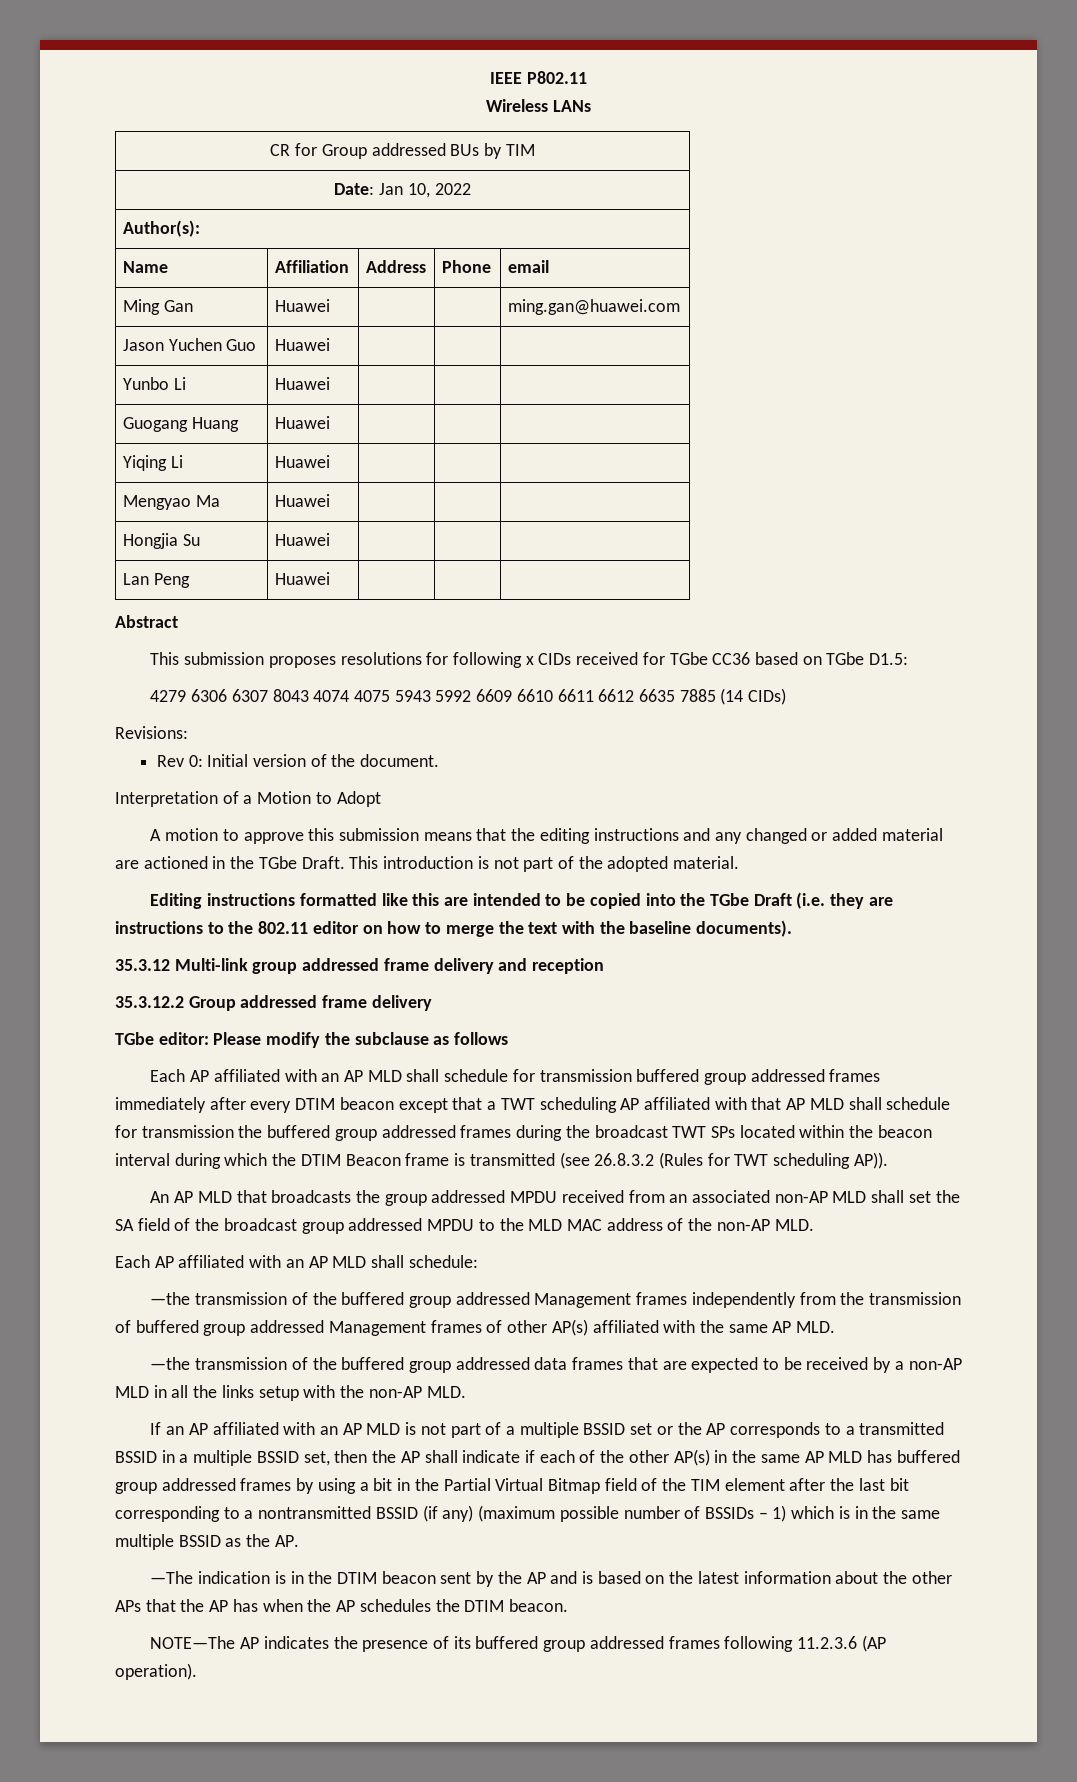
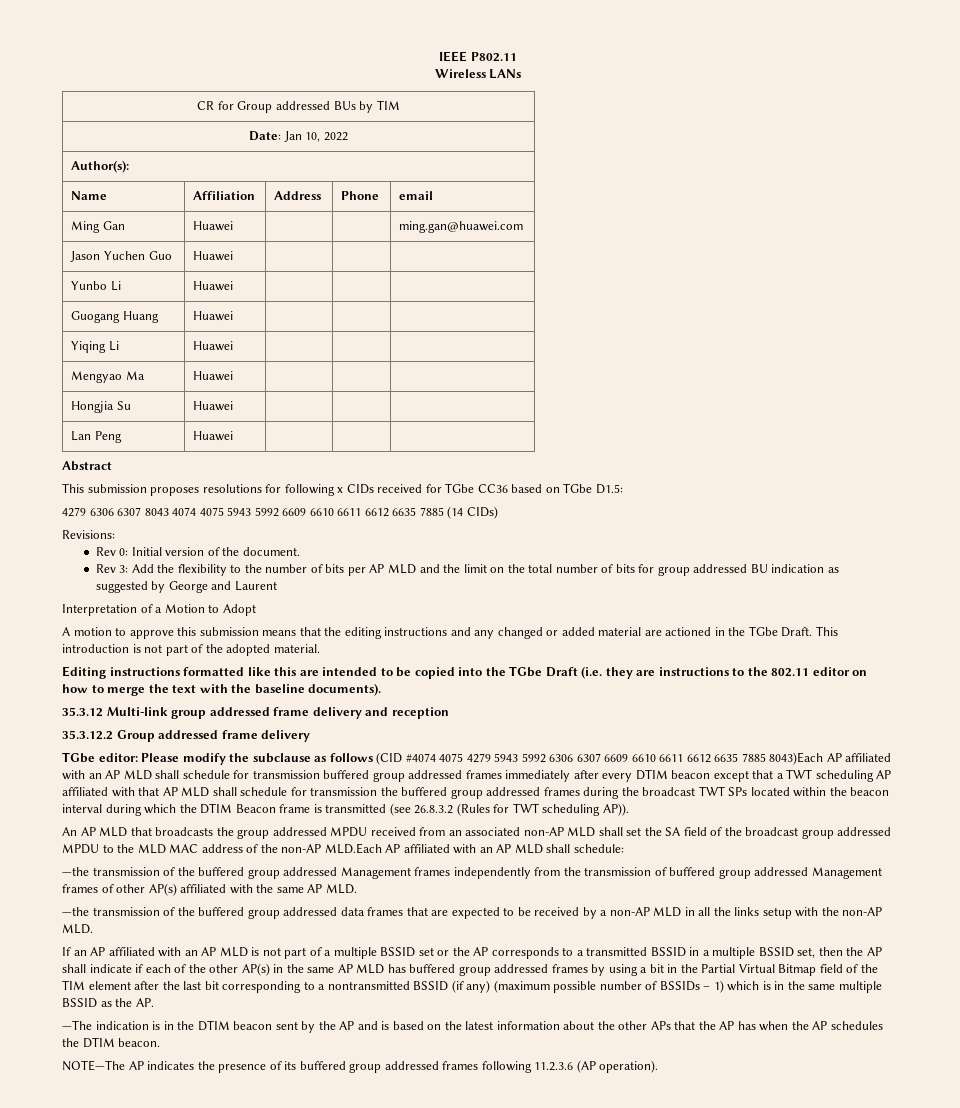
+ Rev 3: Add the flexibility to the number of bits per AP MLD and the limit on the total number of bits for group addressed BU indication as suggested by George and Laurent
- Please modify the subclause as follows
- Each AP affiliated with an AP MLD shall schedule for transmission buffered group addressed frames immediately after every DTIM beacon except that a TWT scheduling AP affiliated with that AP MLD shall schedule for transmission the buffered group addressed frames during the broadcast TWT SPs located within the beacon interval during which the DTIM Beacon frame is transmitted (see 26.8.3.2 (Rules for TWT scheduling AP)).
+ Please modify the subclause as follows (CID #4074 4075 4279 5943 5992 6306 6307 6609 6610 6611 6612 6635 7885 8043)Each AP affiliated with an AP MLD shall schedule for transmission buffered group addressed frames immediately after every DTIM beacon except that a TWT scheduling AP affiliated with that AP MLD shall schedule for transmission the buffered group addressed frames during the broadcast TWT SPs located within the beacon interval during which the DTIM Beacon frame is transmitted (see 26.8.3.2 (Rules for TWT scheduling AP)).
- An AP MLD that broadcasts the group addressed MPDU received from an associated non-AP MLD shall set the SA field of the broadcast group addressed MPDU to the MLD MAC address of the non-AP MLD.
- Each AP affiliated with an AP MLD shall schedule:
+ An AP MLD that broadcasts the group addressed MPDU received from an associated non-AP MLD shall set the SA field of the broadcast group addressed MPDU to the MLD MAC address of the non-AP MLD.Each AP affiliated with an AP MLD shall schedule:

